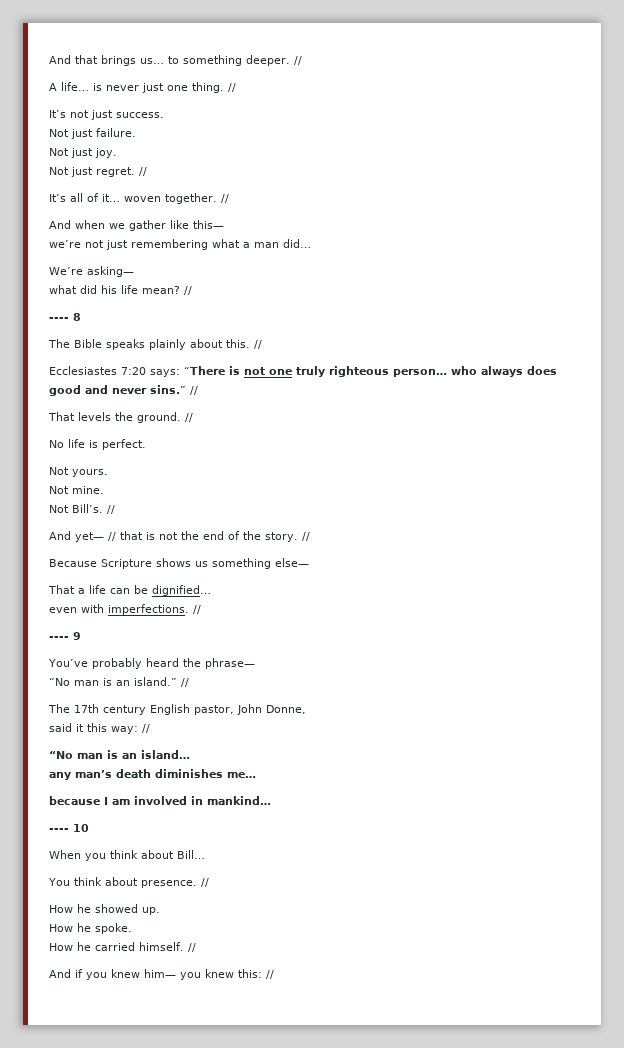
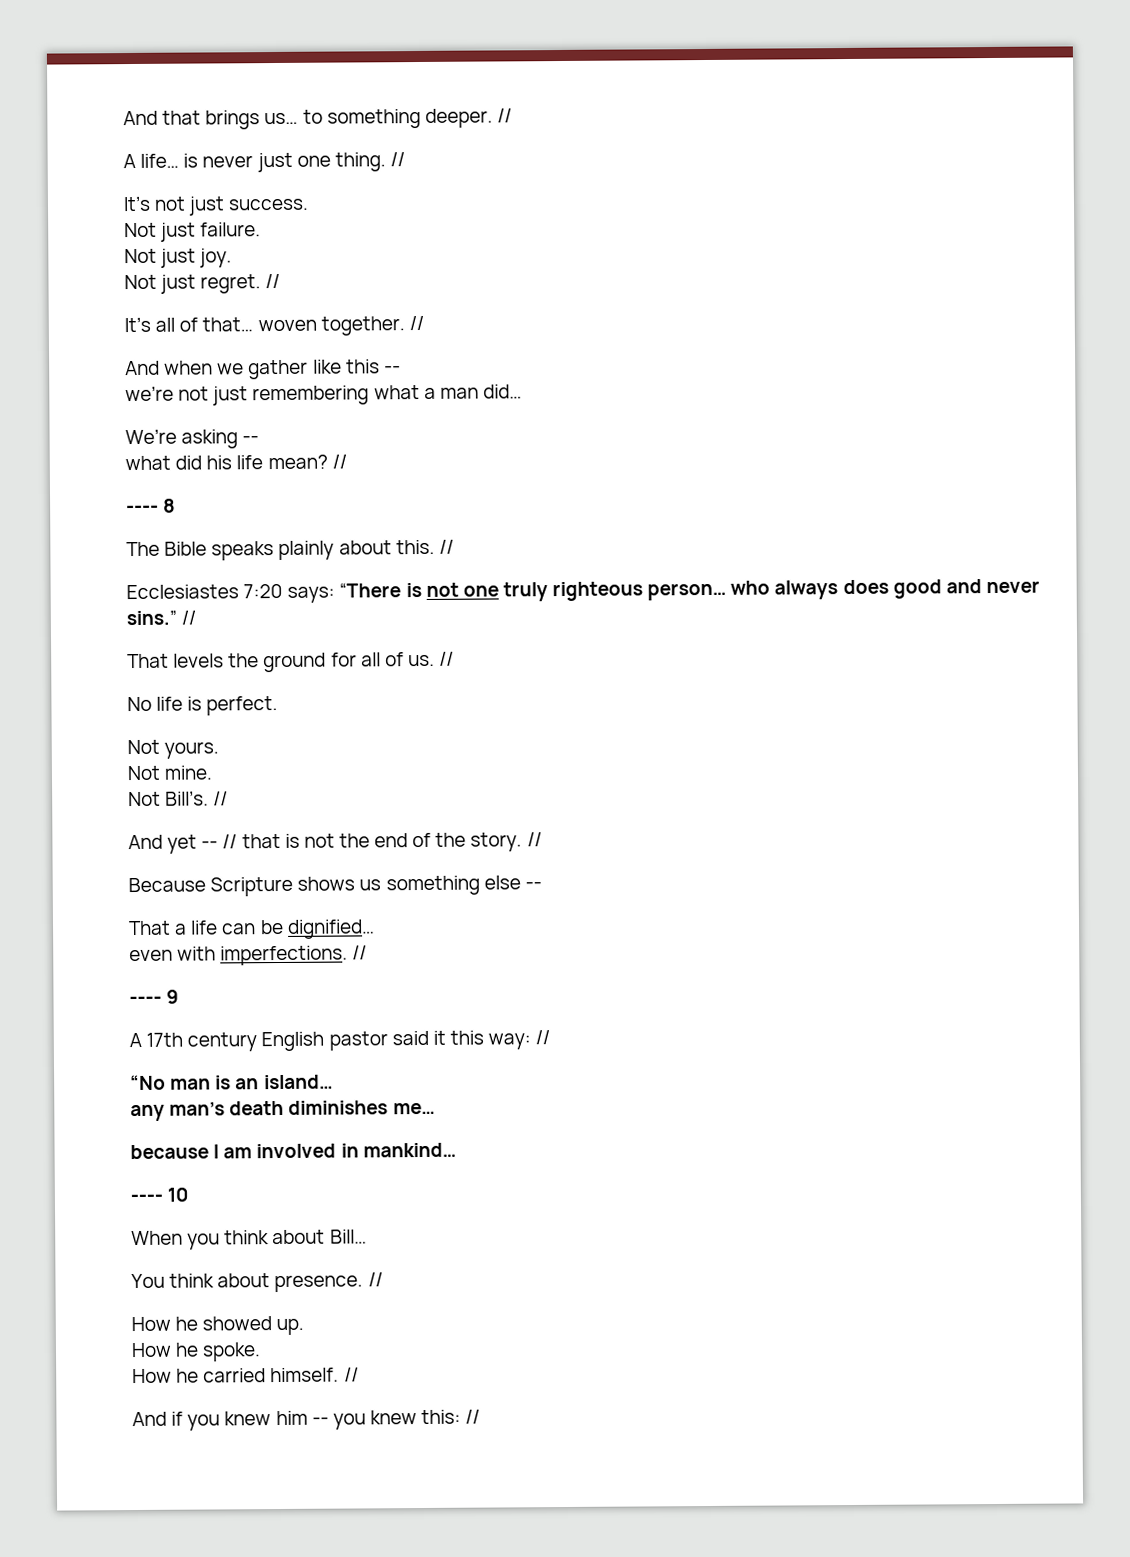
- It’s all of it… woven together.
+ It’s all of that… woven together.
- And when we gather like this—
+ And when we gather like this --
- We’re asking—
+ We’re asking --
- That levels the ground.
+ That levels the ground for all of us.
- And yet— // that is not the end of the story.
+ And yet -- // that is not the end of the story.
- Because Scripture shows us something else—
+ Because Scripture shows us something else --
- You’ve probably heard the phrase—
- “No man is an island.” //
- The 17th century English pastor, John Donne,
- said it this way: //
+ A 17th century English pastor said it this way: //
- And if you knew him— you knew this: //
+ And if you knew him -- you knew this: //

